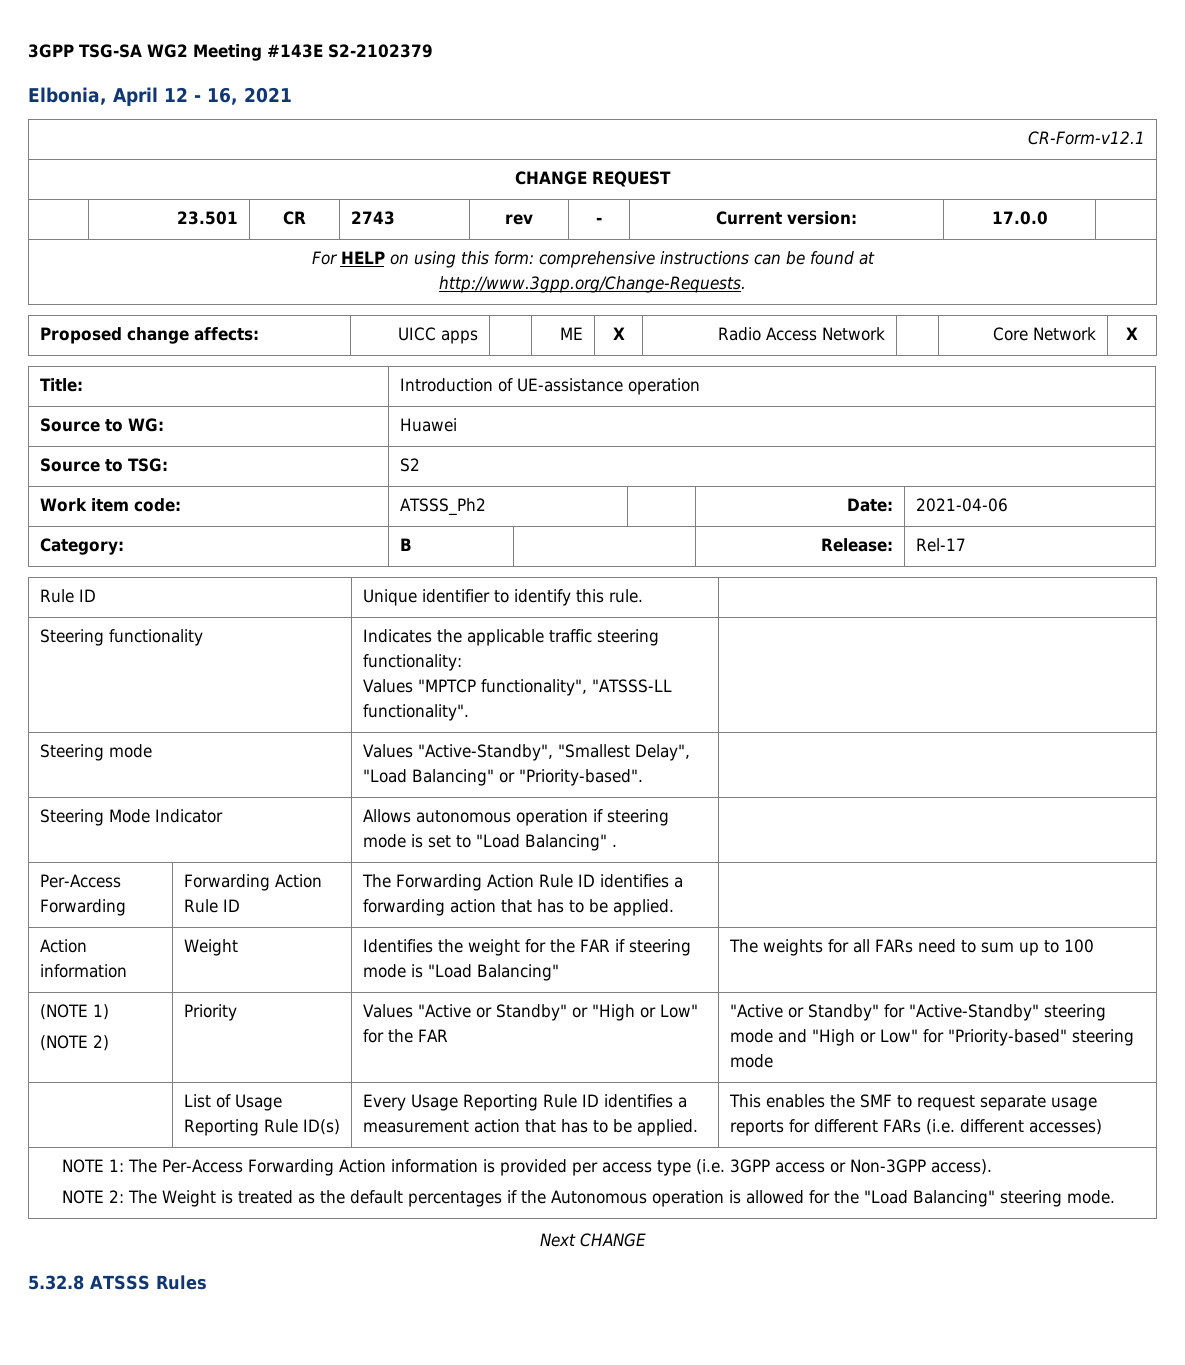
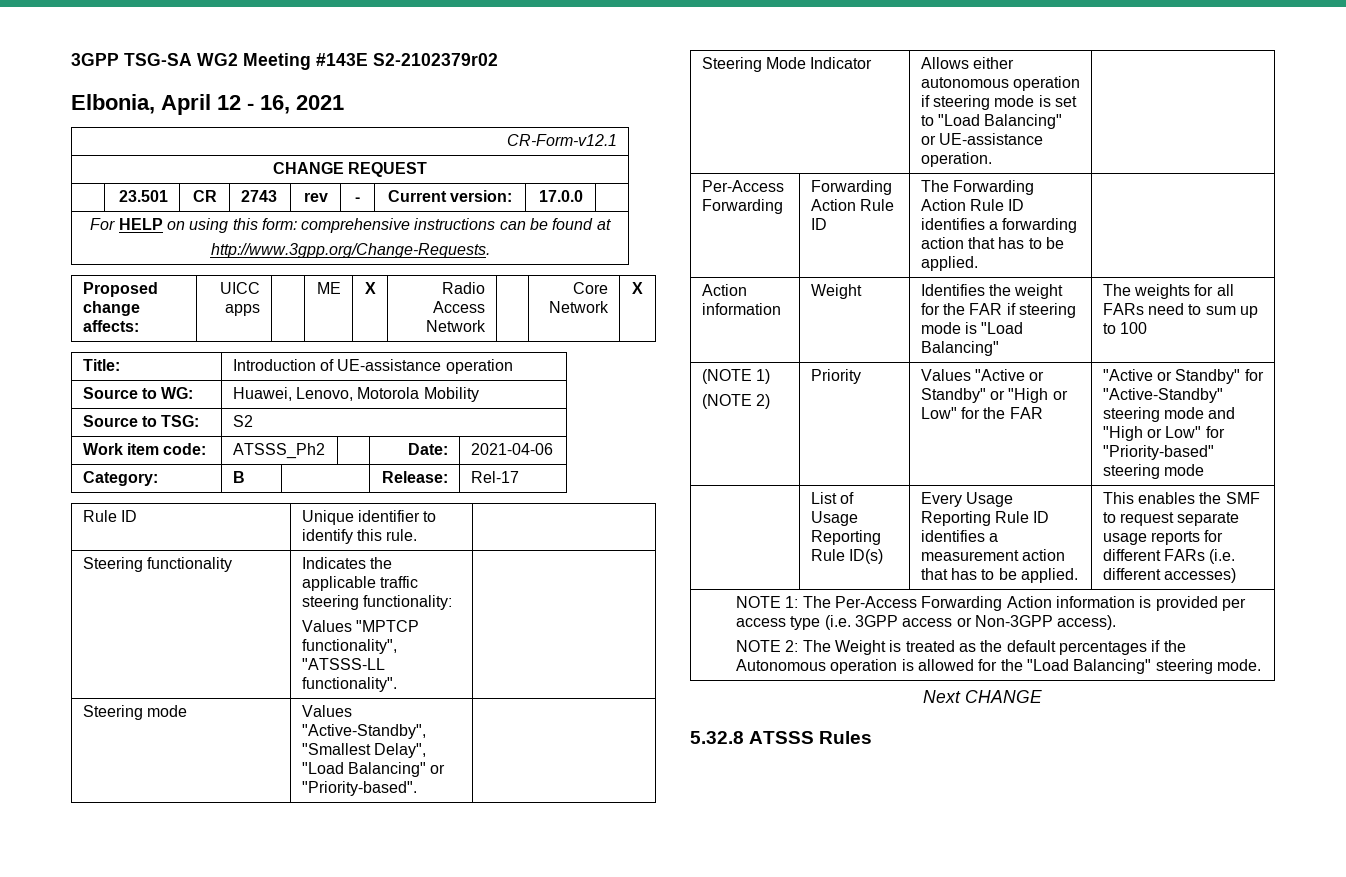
- 3GPP TSG-SA WG2 Meeting #143E S2-2102379
+ 3GPP TSG-SA WG2 Meeting #143E S2-2102379r02
- Source to WG: | Huawei
+ Source to WG: | Huawei, Lenovo, Motorola Mobility
- Steering Mode Indicator | Allows autonomous operation if steering mode is set to "Load Balancing" . |
+ Steering Mode Indicator | Allows either autonomous operation if steering mode is set to "Load Balancing" or UE-assistance operation. |

